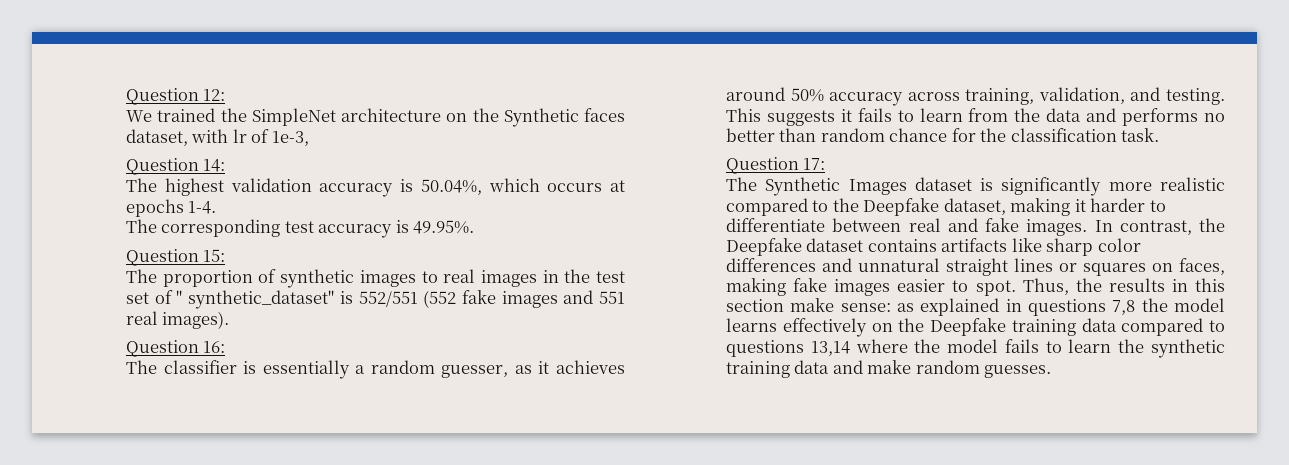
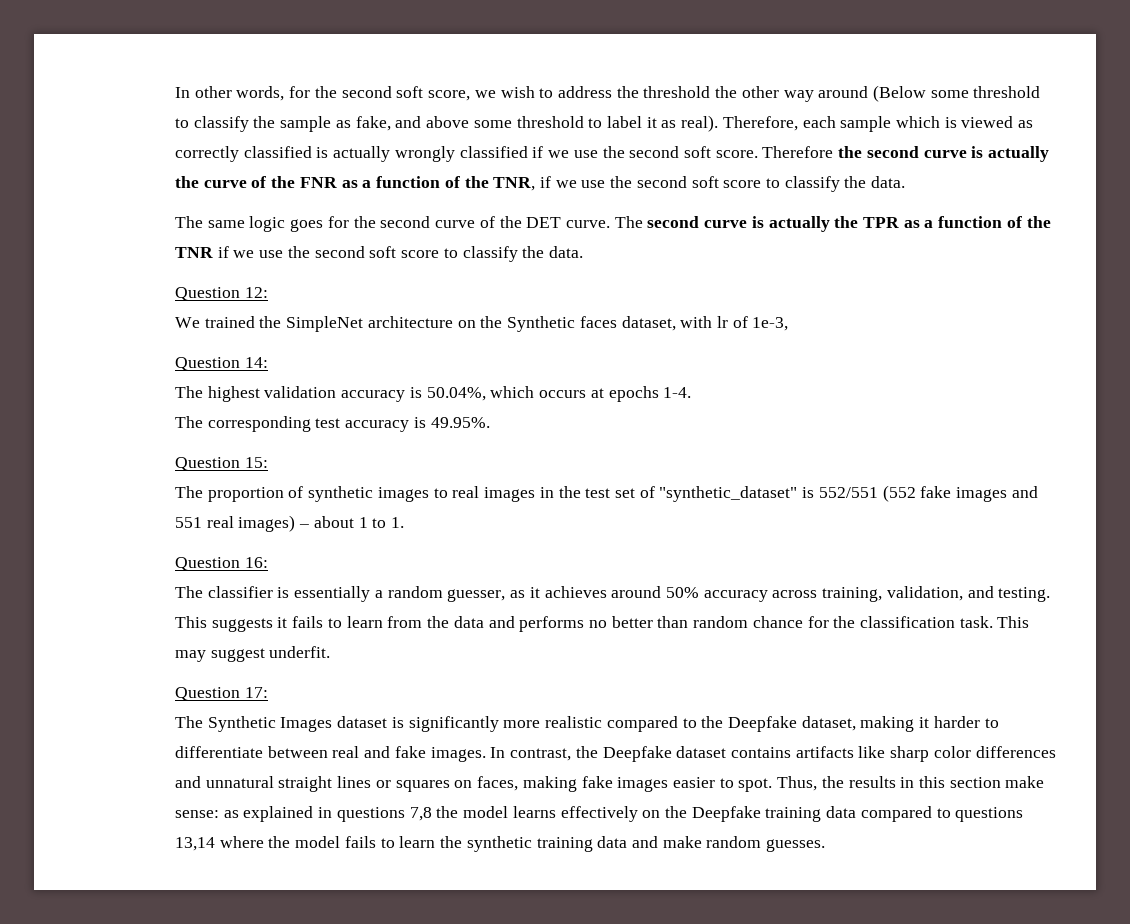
+ In other words, for the second soft score, we wish to address the threshold the other way around (Below some threshold to classify the sample as fake, and above some threshold to label it as real). Therefore, each sample which is viewed as correctly classified is actually wrongly classified if we use the second soft score. Therefore the second curve is actually the curve of the FNR as a function of the TNR, if we use the second soft score to classify the data.
+ The same logic goes for the second curve of the DET curve. The second curve is actually the TPR as a function of the TNR if we use the second soft score to classify the data.
- The proportion of synthetic images to real images in the test set of " synthetic_dataset" is 552/551 (552 fake images and 551 real images).
+ The proportion of synthetic images to real images in the test set of "synthetic_dataset" is 552/551 (552 fake images and 551 real images) – about 1 to 1.
+ This may suggest underfit.

